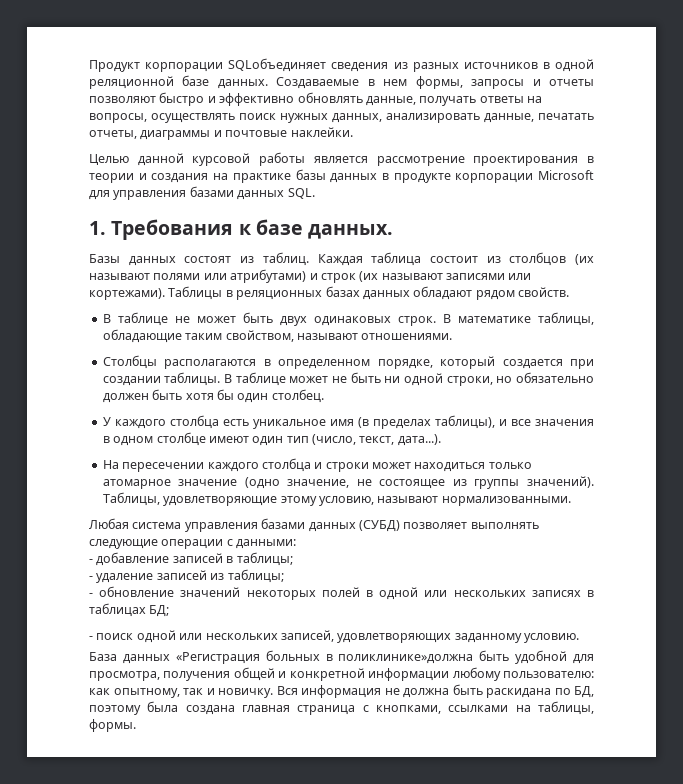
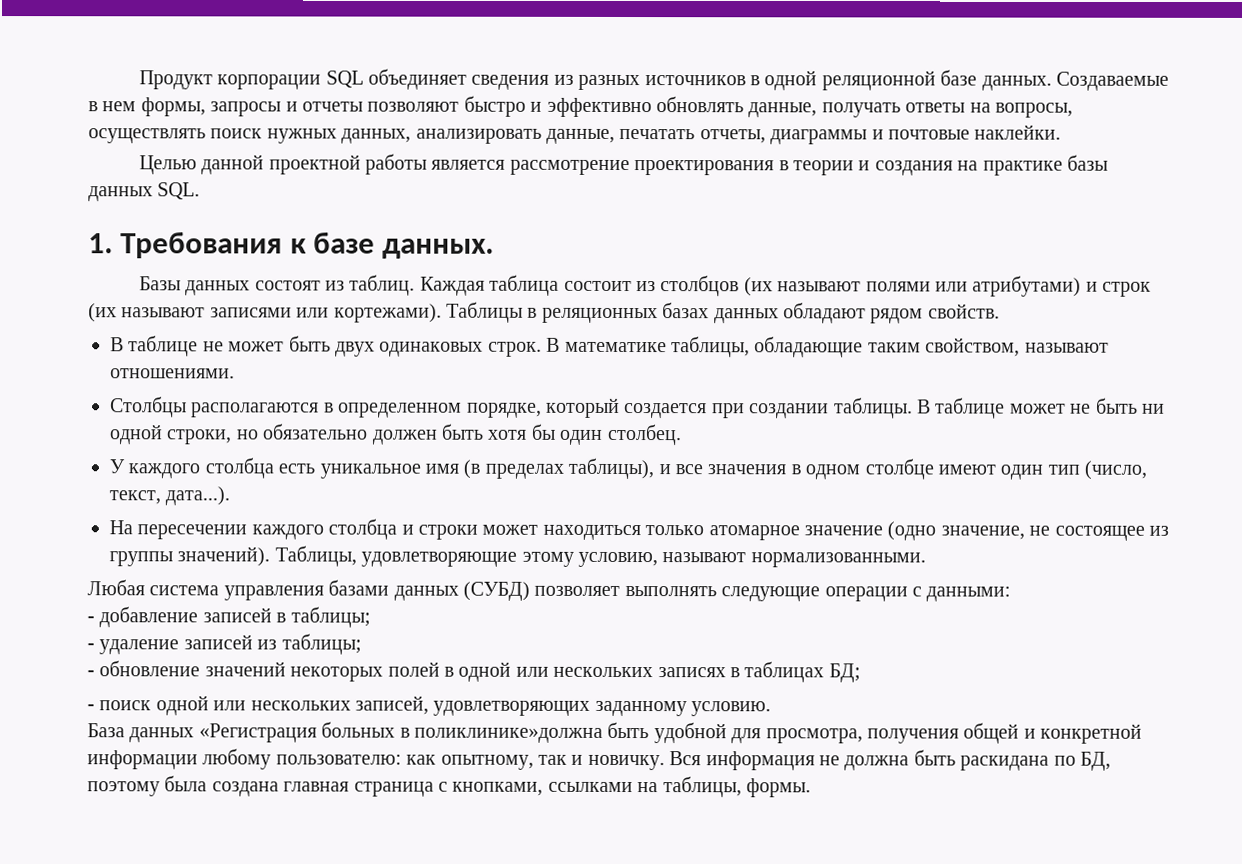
- Продукт корпорации SQLобъединяет сведения из разных источников в одной реляционной базе данных.
+ Продукт корпорации SQL объединяет сведения из разных источников в одной реляционной базе данных.
- Целью данной курсовой работы является рассмотрение проектирования в теории и создания на практике базы данных в продукте корпорации Microsoft для управления базами данных SQL.
+ Целью данной проектной работы является рассмотрение проектирования в теории и создания на практике базы данных SQL.

